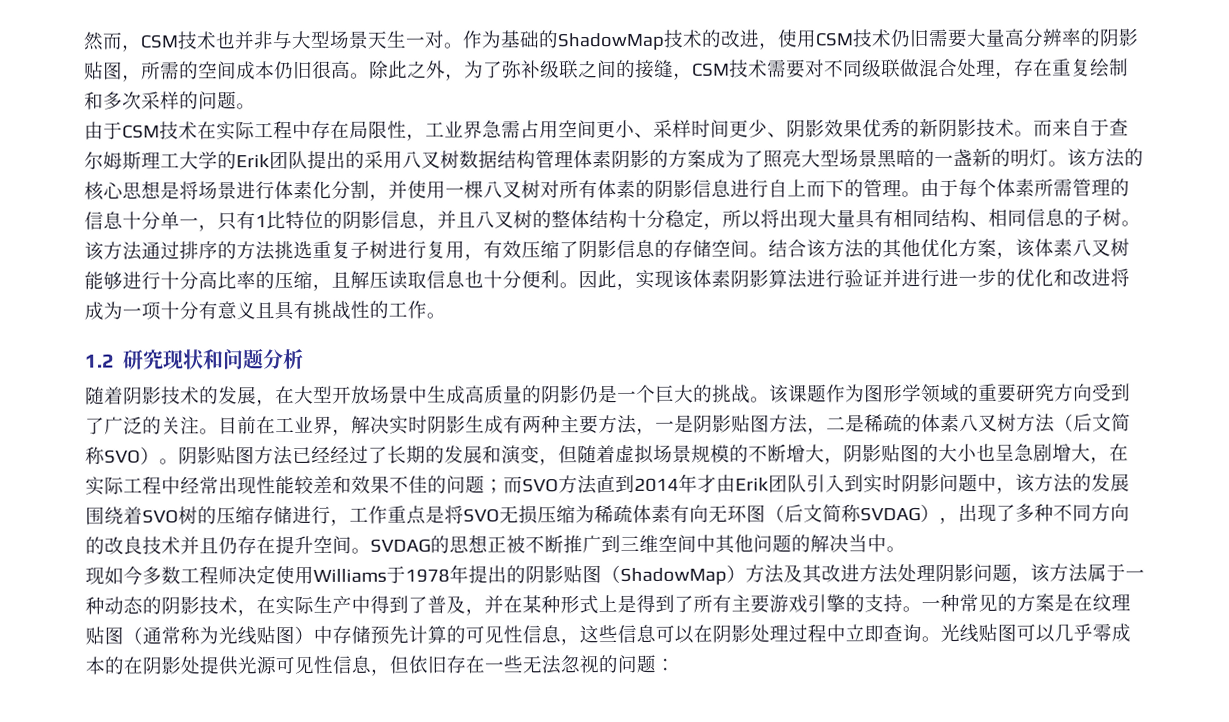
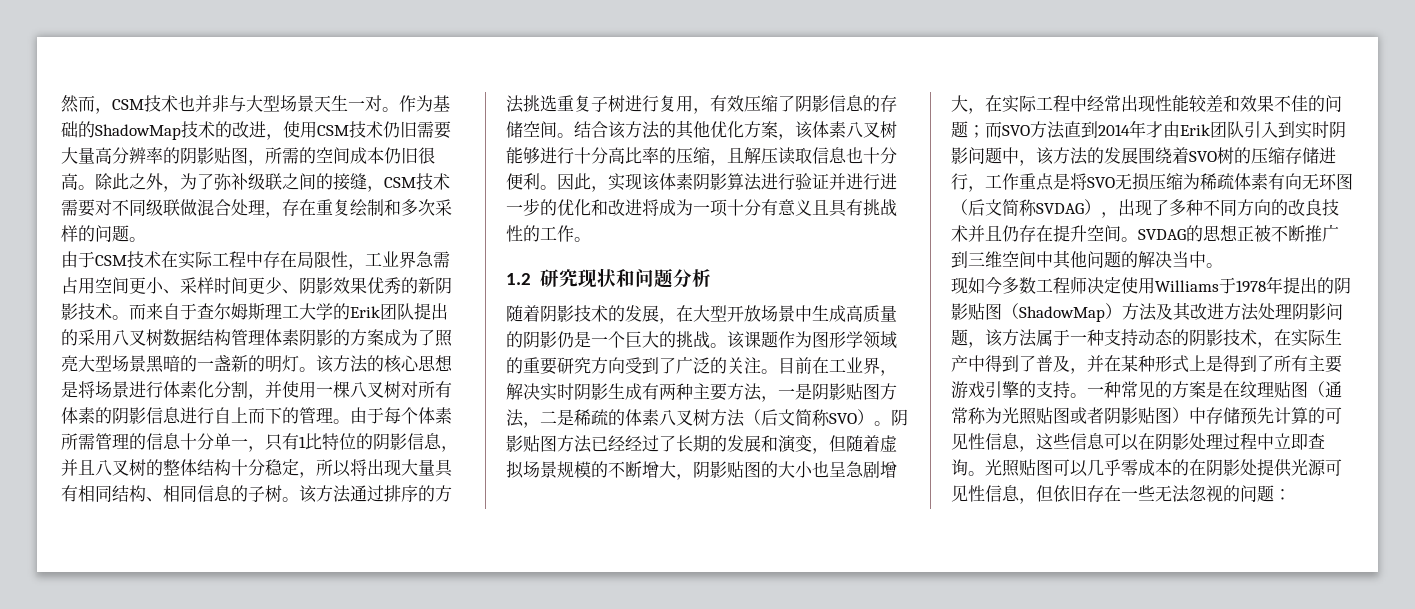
- 现如今多数工程师决定使用Williams于1978年提出的阴影贴图（ShadowMap）方法及其改进方法处理阴影问题，该方法属于一种动态的阴影技术，在实际生产中得到了普及，并在某种形式上是得到了所有主要游戏引擎的支持。
+ 现如今多数工程师决定使用Williams于1978年提出的阴影贴图（ShadowMap）方法及其改进方法处理阴影问题，该方法属于一种支持动态的阴影技术，在实际生产中得到了普及，并在某种形式上是得到了所有主要游戏引擎的支持。
- 一种常见的方案是在纹理贴图（通常称为光线贴图）中存储预先计算的可见性信息，这些信息可以在阴影处理过程中立即查询。
+ 一种常见的方案是在纹理贴图（通常称为光照贴图或者阴影贴图）中存储预先计算的可见性信息，这些信息可以在阴影处理过程中立即查询。
- 光线贴图可以几乎零成本的在阴影处提供光源可见性信息，但依旧存在一些无法忽视的问题：
+ 光照贴图可以几乎零成本的在阴影处提供光源可见性信息，但依旧存在一些无法忽视的问题：

